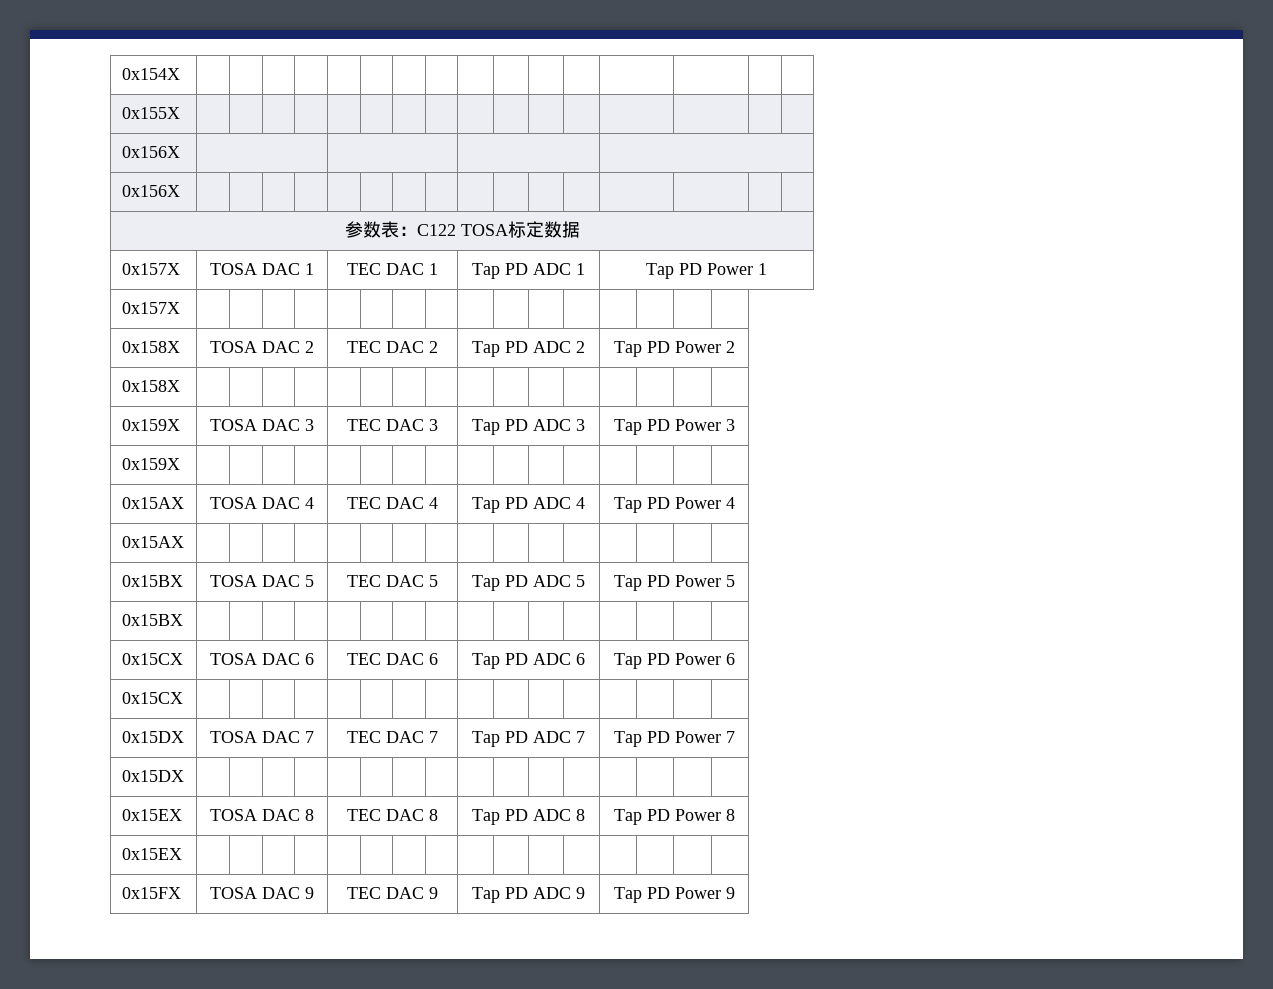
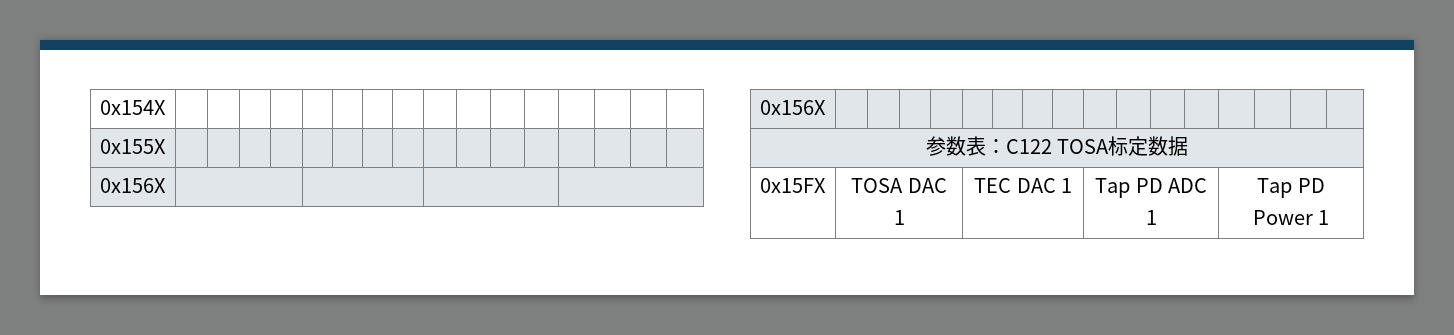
- 0x157X | TOSA DAC 1 | TEC DAC 1 | Tap PD ADC 1 | Tap PD Power 1
+ 0x15FX | TOSA DAC 1 | TEC DAC 1 | Tap PD ADC 1 | Tap PD Power 1
- 0x157X | | | | | | | | | | | | | | | |
- 0x158X | TOSA DAC 2 | TEC DAC 2 | Tap PD ADC 2 | Tap PD Power 2
- 0x158X | | | | | | | | | | | | | | | |
- 0x159X | TOSA DAC 3 | TEC DAC 3 | Tap PD ADC 3 | Tap PD Power 3
- 0x159X | | | | | | | | | | | | | | | |
- 0x15AX | TOSA DAC 4 | TEC DAC 4 | Tap PD ADC 4 | Tap PD Power 4
- 0x15AX | | | | | | | | | | | | | | | |
- 0x15BX | TOSA DAC 5 | TEC DAC 5 | Tap PD ADC 5 | Tap PD Power 5
- 0x15BX | | | | | | | | | | | | | | | |
- 0x15CX | TOSA DAC 6 | TEC DAC 6 | Tap PD ADC 6 | Tap PD Power 6
- 0x15CX | | | | | | | | | | | | | | | |
- 0x15DX | TOSA DAC 7 | TEC DAC 7 | Tap PD ADC 7 | Tap PD Power 7
- 0x15DX | | | | | | | | | | | | | | | |
- 0x15EX | TOSA DAC 8 | TEC DAC 8 | Tap PD ADC 8 | Tap PD Power 8
- 0x15EX | | | | | | | | | | | | | | | |
- 0x15FX | TOSA DAC 9 | TEC DAC 9 | Tap PD ADC 9 | Tap PD Power 9

